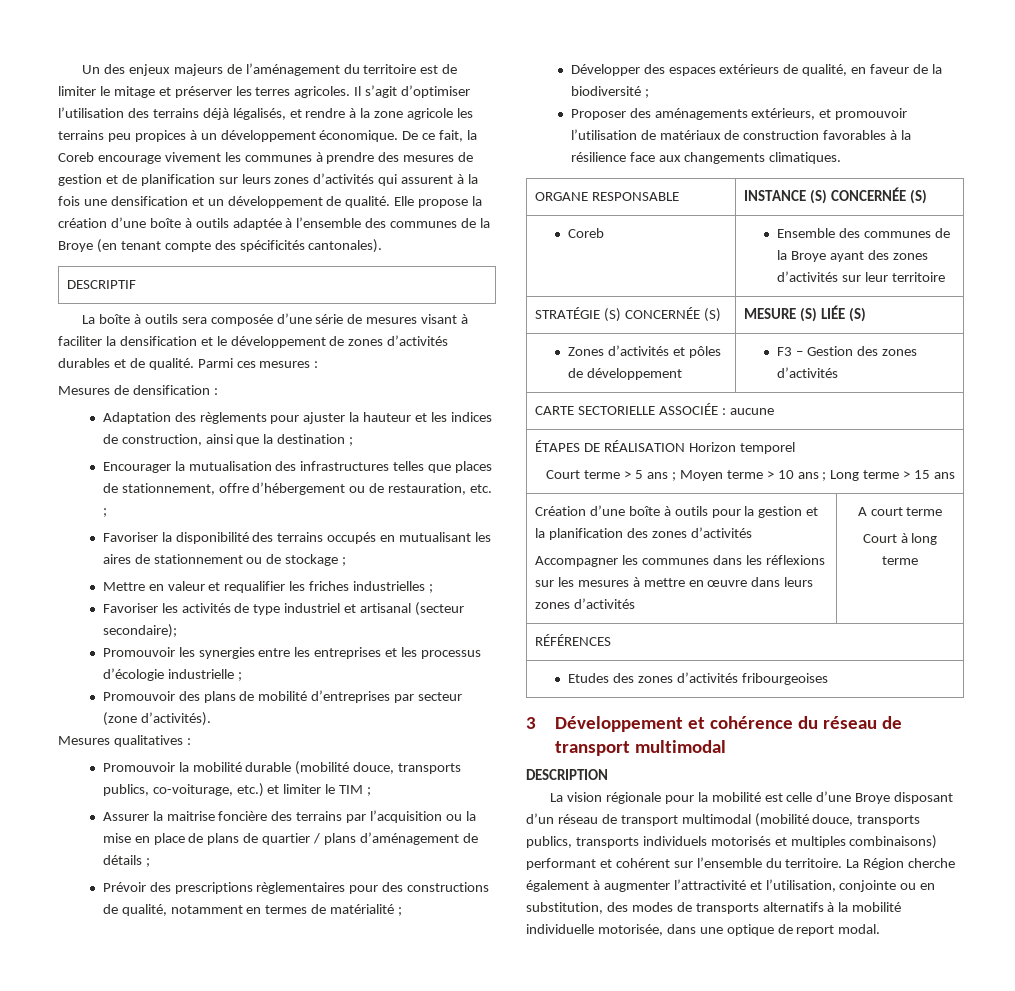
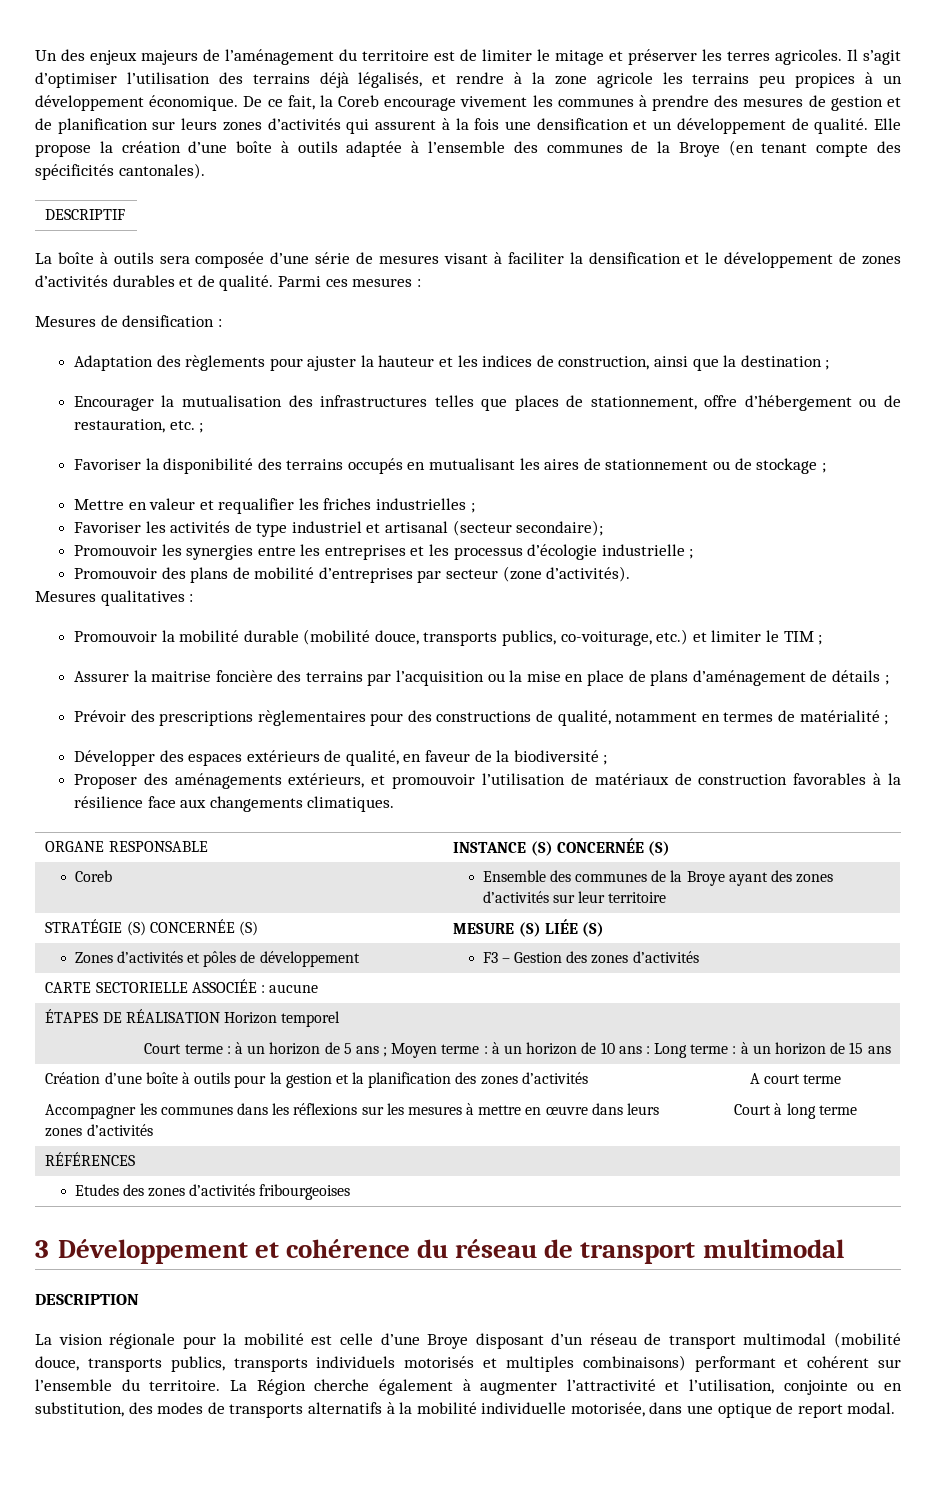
- Assurer la maitrise foncière des terrains par l’acquisition ou la mise en place de plans de quartier / plans d’aménagement de détails ;
+ Assurer la maitrise foncière des terrains par l’acquisition ou la mise en place de plans d’aménagement de détails ;
  ÉTAPES DE RÉALISATION Horizon temporel
- Court terme > 5 ans ; Moyen terme > 10 ans ; Long terme > 15 ans
+ Court terme : à un horizon de 5 ans ; Moyen terme : à un horizon de 10 ans : Long terme : à un horizon de 15 ans

